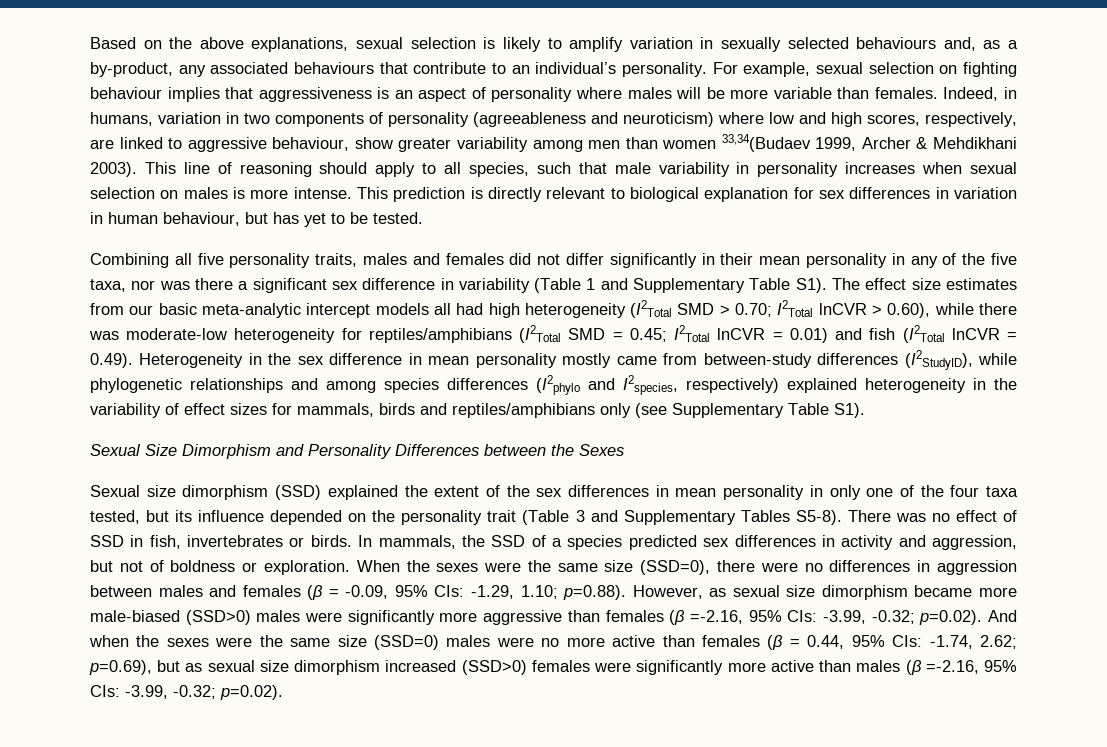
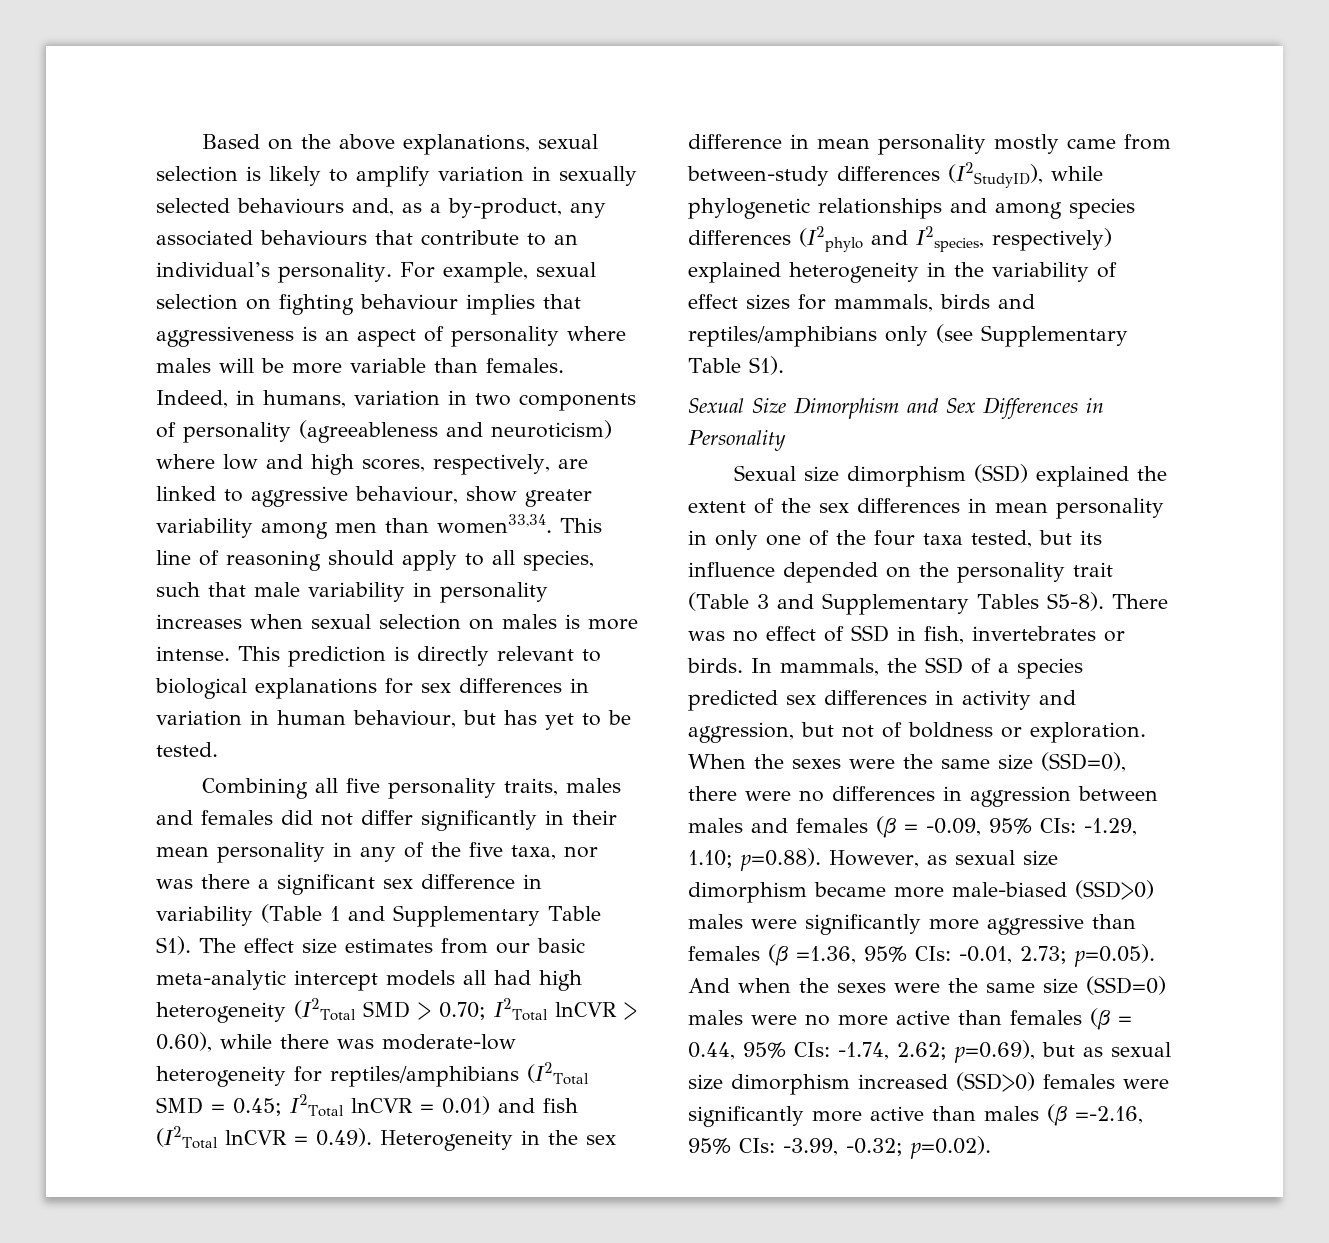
- Indeed, in humans, variation in two components of personality (agreeableness and neuroticism) where low and high scores, respectively, are linked to aggressive behaviour, show greater variability among men than women 33,34(Budaev 1999, Archer & Mehdikhani 2003).
+ Indeed, in humans, variation in two components of personality (agreeableness and neuroticism) where low and high scores, respectively, are linked to aggressive behaviour, show greater variability among men than women33,34.
- This prediction is directly relevant to biological explanation for sex differences in variation in human behaviour, but has yet to be tested.
+ This prediction is directly relevant to biological explanations for sex differences in variation in human behaviour, but has yet to be tested.
- Sexual Size Dimorphism and Personality Differences between the Sexes
+ Sexual Size Dimorphism and Sex Differences in Personality
- p=0.88). However, as sexual size dimorphism became more male-biased (SSD>0) males were significantly more aggressive than females (β =-2.16, 95% CIs: -3.99, -0.32; p=0.02). And when the sexes were the same size (SSD=0) males were no more active than females (β = 0.44, 95% CIs:
+ p=0.88). However, as sexual size dimorphism became more male-biased (SSD>0) males were significantly more aggressive than females (β =1.36, 95% CIs: -0.01, 2.73; p=0.05). And when the sexes were the same size (SSD=0) males were no more active than females (β = 0.44, 95% CIs:

